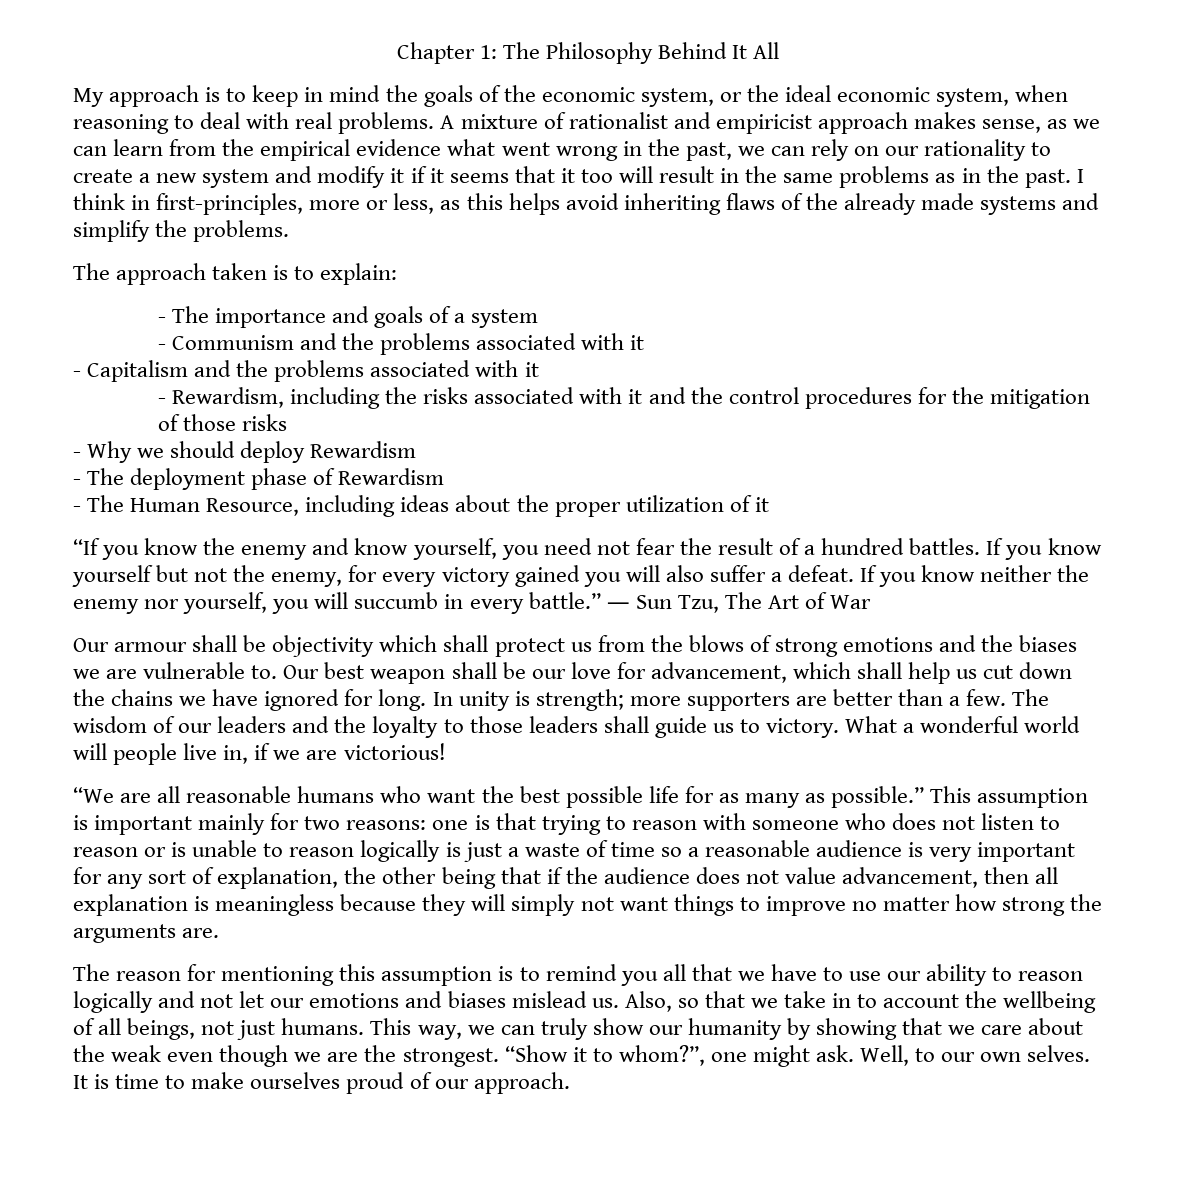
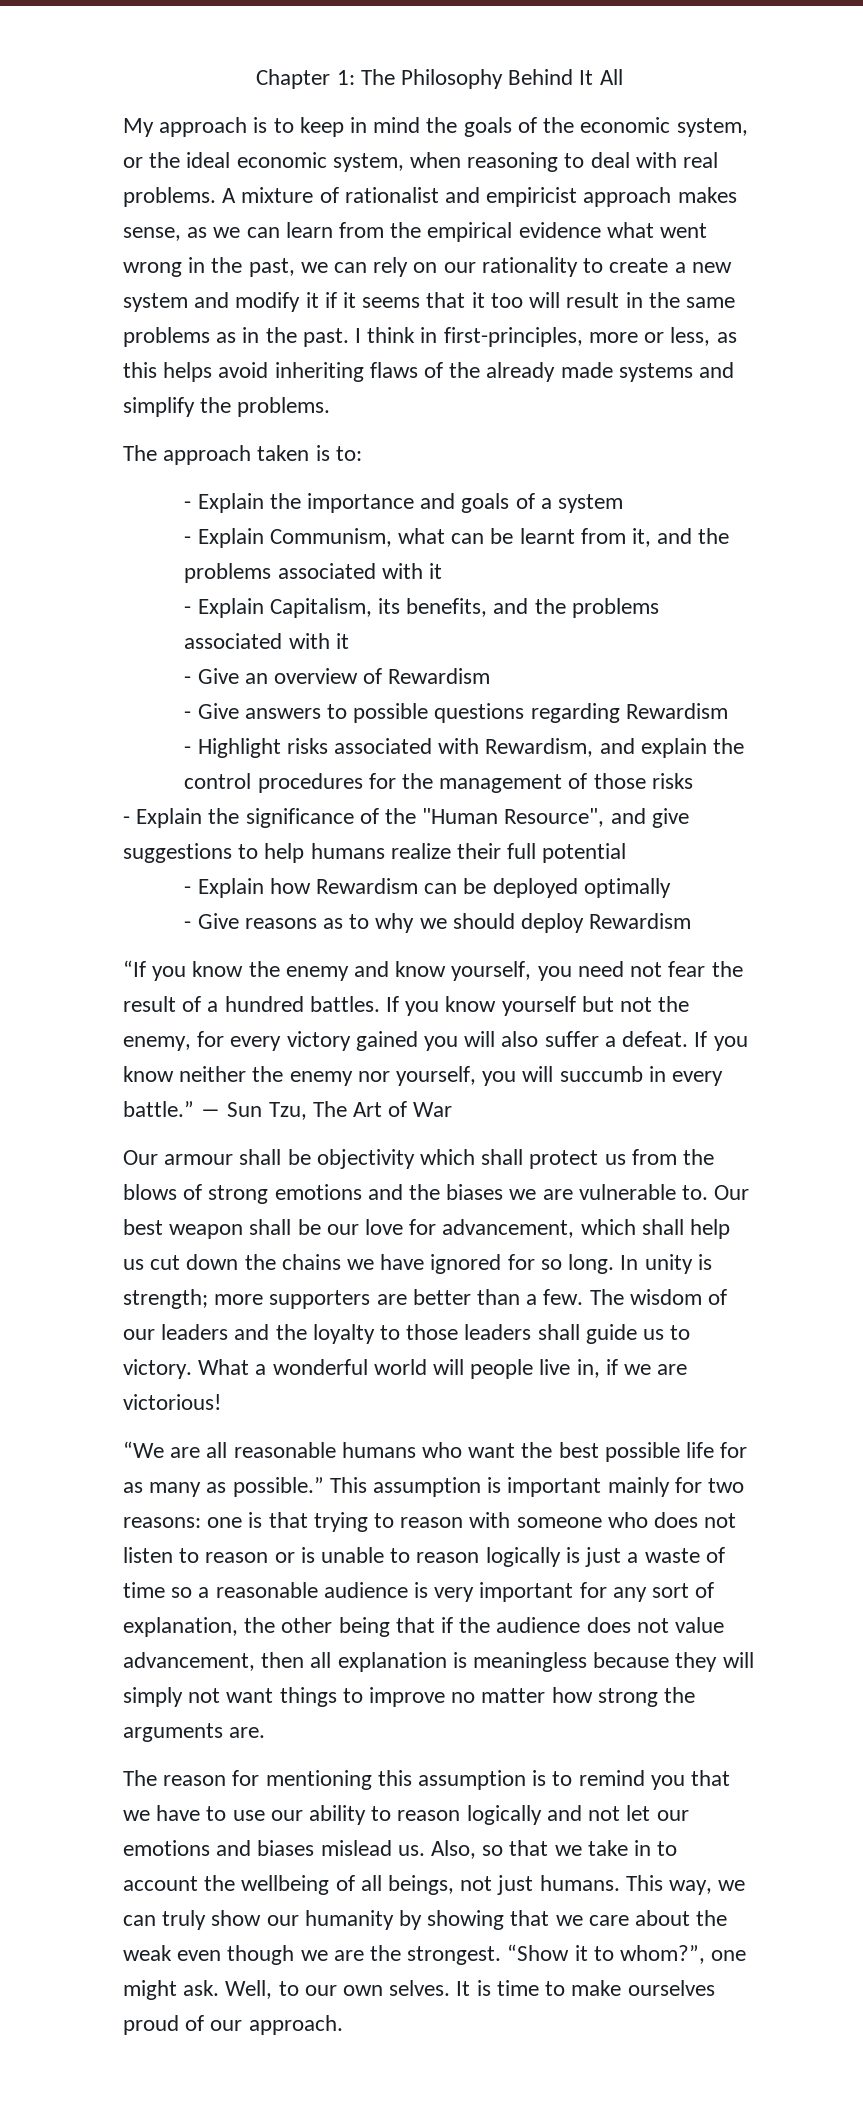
- The approach taken is to explain:
- - The importance and goals of a system
+ The approach taken is to:
+ - Explain the importance and goals of a system
- - Communism and the problems associated with it
- - Capitalism and the problems associated with it
- - Rewardism, including the risks associated with it and the control procedures for the mitigation of those risks
+ - Explain Communism, what can be learnt from it, and the problems associated with it
+ - Explain Capitalism, its benefits, and the problems associated with it
+ - Give an overview of Rewardism
+ - Give answers to possible questions regarding Rewardism
+ - Highlight risks associated with Rewardism, and explain the control procedures for the management of those risks
- - Why we should deploy Rewardism
- - The deployment phase of Rewardism
- - The Human Resource, including ideas about the proper utilization of it
+ - Explain the significance of the "Human Resource", and give suggestions to help humans realize their full potential
+ - Explain how Rewardism can be deployed optimally
+ - Give reasons as to why we should deploy Rewardism
- Our best weapon shall be our love for advancement, which shall help us cut down the chains we have ignored for long.
+ Our best weapon shall be our love for advancement, which shall help us cut down the chains we have ignored for so long.
- The reason for mentioning this assumption is to remind you all that we have to use our ability to reason logically and not let our emotions and biases mislead us.
+ The reason for mentioning this assumption is to remind you that we have to use our ability to reason logically and not let our emotions and biases mislead us.

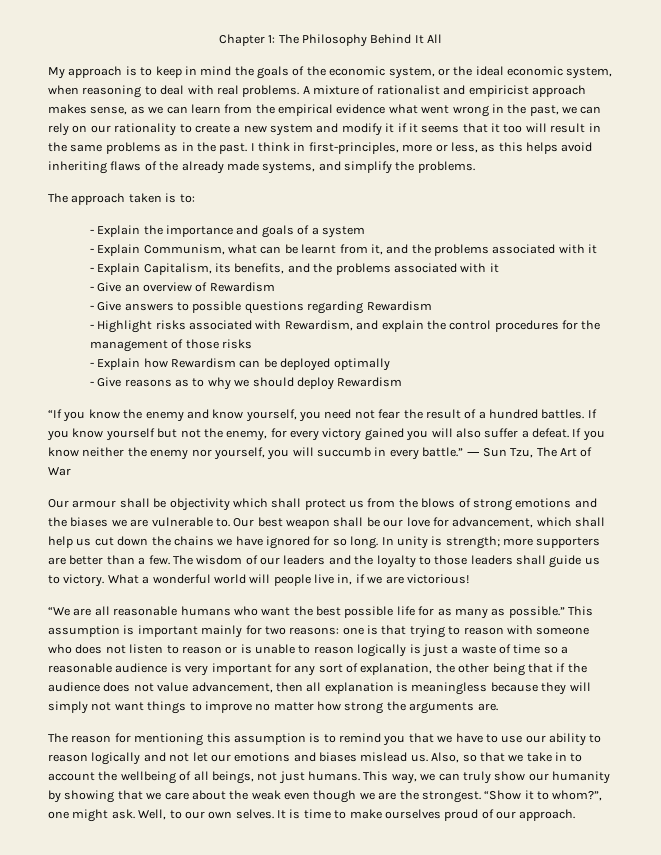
- I think in first-principles, more or less, as this helps avoid inheriting flaws of the already made systems and simplify the problems.
+ I think in first-principles, more or less, as this helps avoid inheriting flaws of the already made systems, and simplify the problems.
- - Explain the significance of the "Human Resource", and give suggestions to help humans realize their full potential

